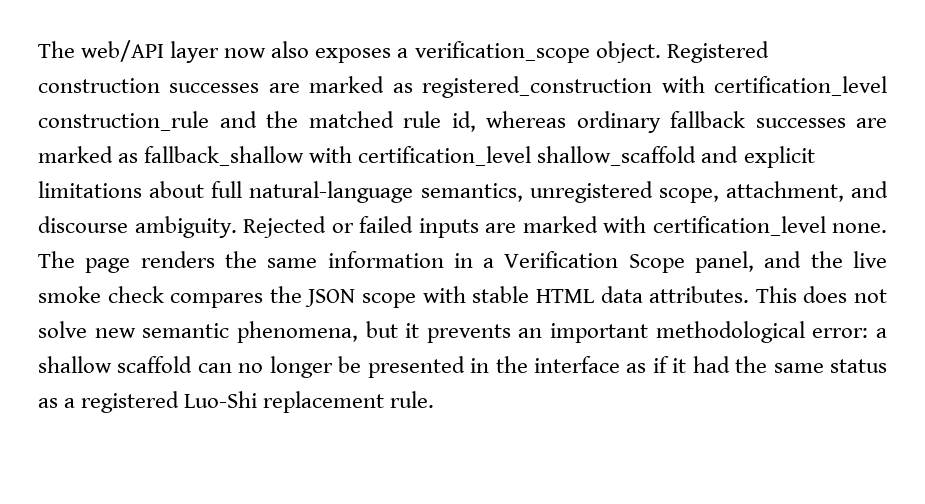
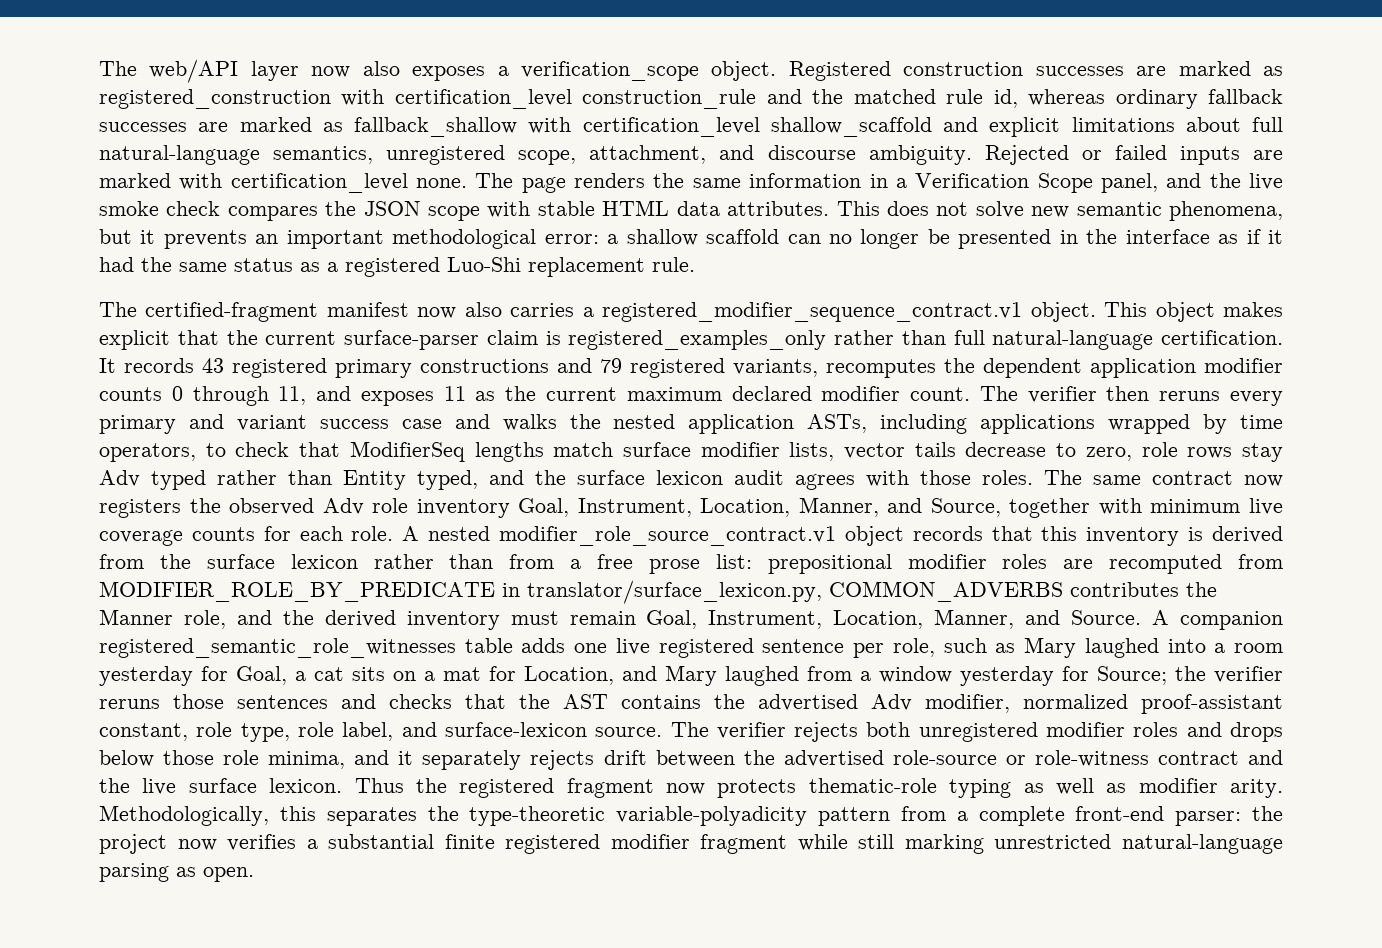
+ The certified-fragment manifest now also carries a registered_modifier_sequence_contract.v1 object. This object makes explicit that the current surface-parser claim is registered_examples_only rather than full natural-language certification. It records 43 registered primary constructions and 79 registered variants, recomputes the dependent application modifier counts 0 through 11, and exposes 11 as the current maximum declared modifier count. The verifier then reruns every primary and variant success case and walks the nested application ASTs, including applications wrapped by time operators, to check that ModifierSeq lengths match surface modifier lists, vector tails decrease to zero, role rows stay Adv typed rather than Entity typed, and the surface lexicon audit agrees with those roles. The same contract now registers the observed Adv role inventory Goal, Instrument, Location, Manner, and Source, together with minimum live coverage counts for each role. A nested modifier_role_source_contract.v1 object records that this inventory is derived from the surface lexicon rather than from a free prose list: prepositional modifier roles are recomputed from MODIFIER_ROLE_BY_PREDICATE in translator/surface_lexicon.py, COMMON_ADVERBS contributes the Manner role, and the derived inventory must remain Goal, Instrument, Location, Manner, and Source. A companion registered_semantic_role_witnesses table adds one live registered sentence per role, such as Mary laughed into a room yesterday for Goal, a cat sits on a mat for Location, and Mary laughed from a window yesterday for Source; the verifier reruns those sentences and checks that the AST contains the advertised Adv modifier, normalized proof-assistant constant, role type, role label, and surface-lexicon source. The verifier rejects both unregistered modifier roles and drops below those role minima, and it separately rejects drift between the advertised role-source or role-witness contract and the live surface lexicon. Thus the registered fragment now protects thematic-role typing as well as modifier arity. Methodologically, this separates the type-theoretic variable-polyadicity pattern from a complete front-end parser: the project now verifies a substantial finite registered modifier fragment while still marking unrestricted natural-language parsing as open.

